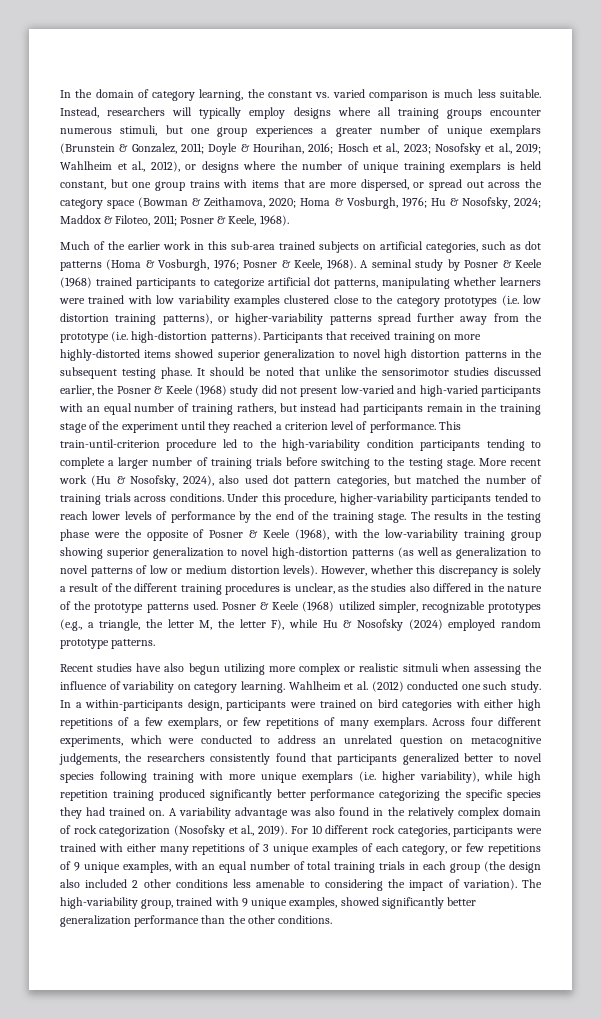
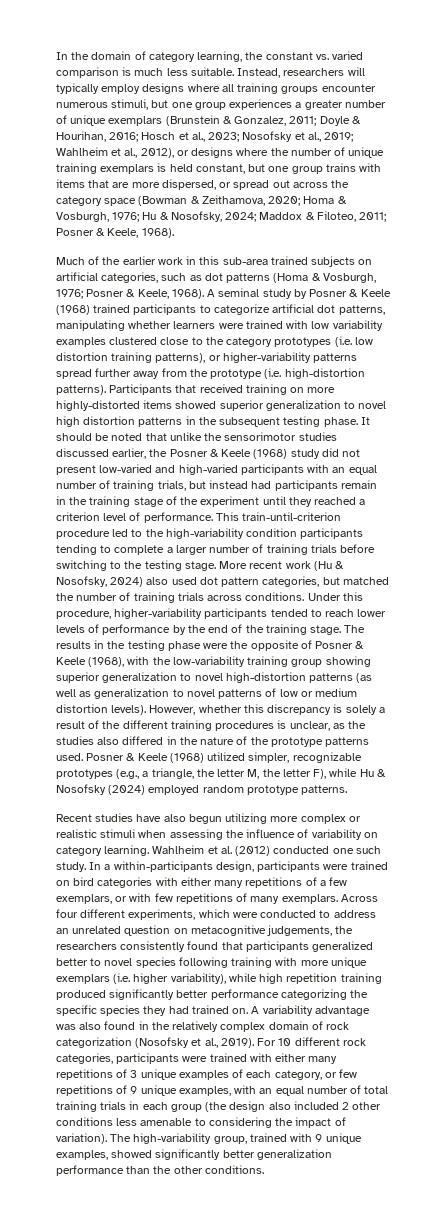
- It should be noted that unlike the sensorimotor studies discussed earlier, the Posner & Keele (1968) study did not present low-varied and high-varied participants with an equal number of training rathers, but instead had participants remain in the training stage of the experiment until they reached a criterion level of performance.
+ It should be noted that unlike the sensorimotor studies discussed earlier, the Posner & Keele (1968) study did not present low-varied and high-varied participants with an equal number of training trials, but instead had participants remain in the training stage of the experiment until they reached a criterion level of performance.
- More recent work (Hu & Nosofsky, 2024), also used dot pattern categories, but matched the number of training trials across conditions.
+ More recent work (Hu & Nosofsky, 2024) also used dot pattern categories, but matched the number of training trials across conditions.
- Recent studies have also begun utilizing more complex or realistic sitmuli when assessing the influence of variability on category learning.
+ Recent studies have also begun utilizing more complex or realistic stimuli when assessing the influence of variability on category learning.
- In a within-participants design, participants were trained on bird categories with either high repetitions of a few exemplars, or few repetitions of many exemplars.
+ In a within-participants design, participants were trained on bird categories with either many repetitions of a few exemplars, or with few repetitions of many exemplars.

